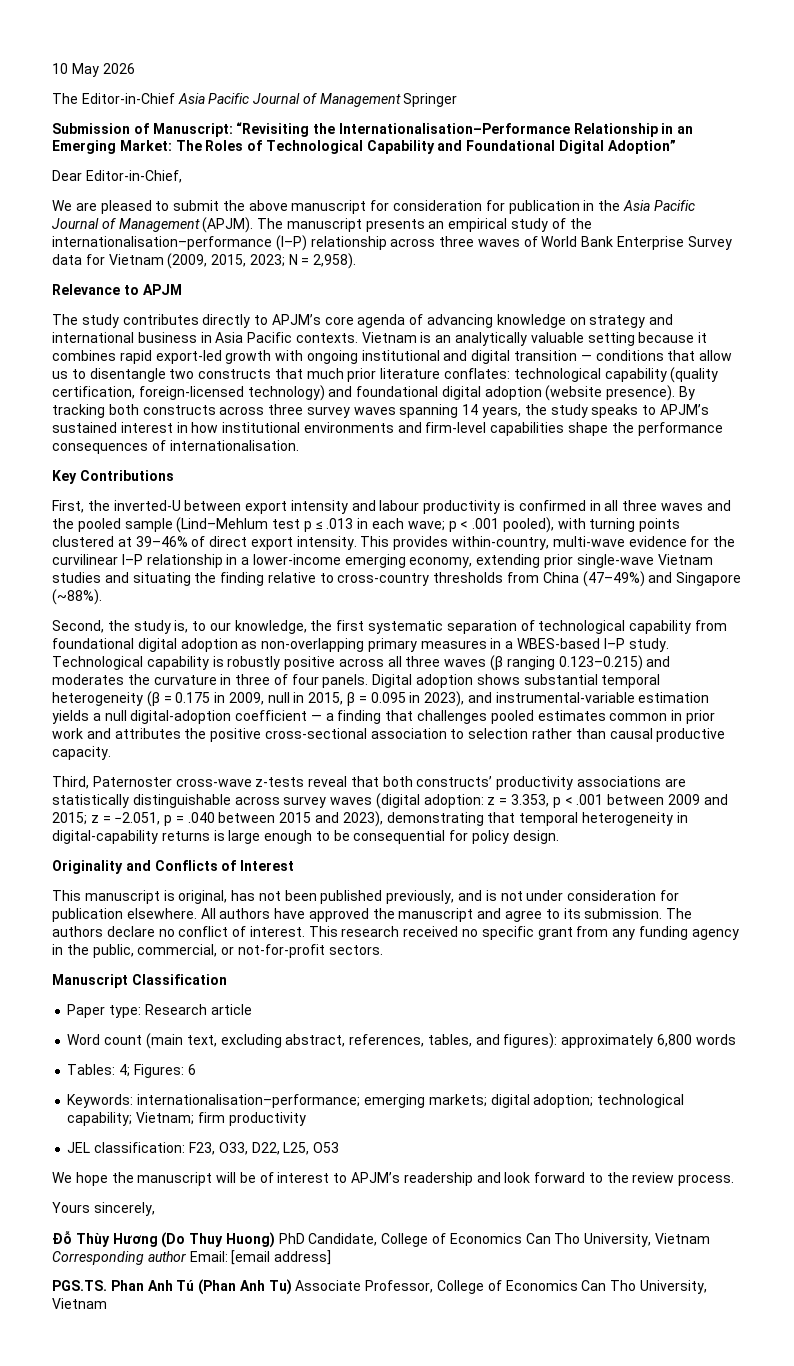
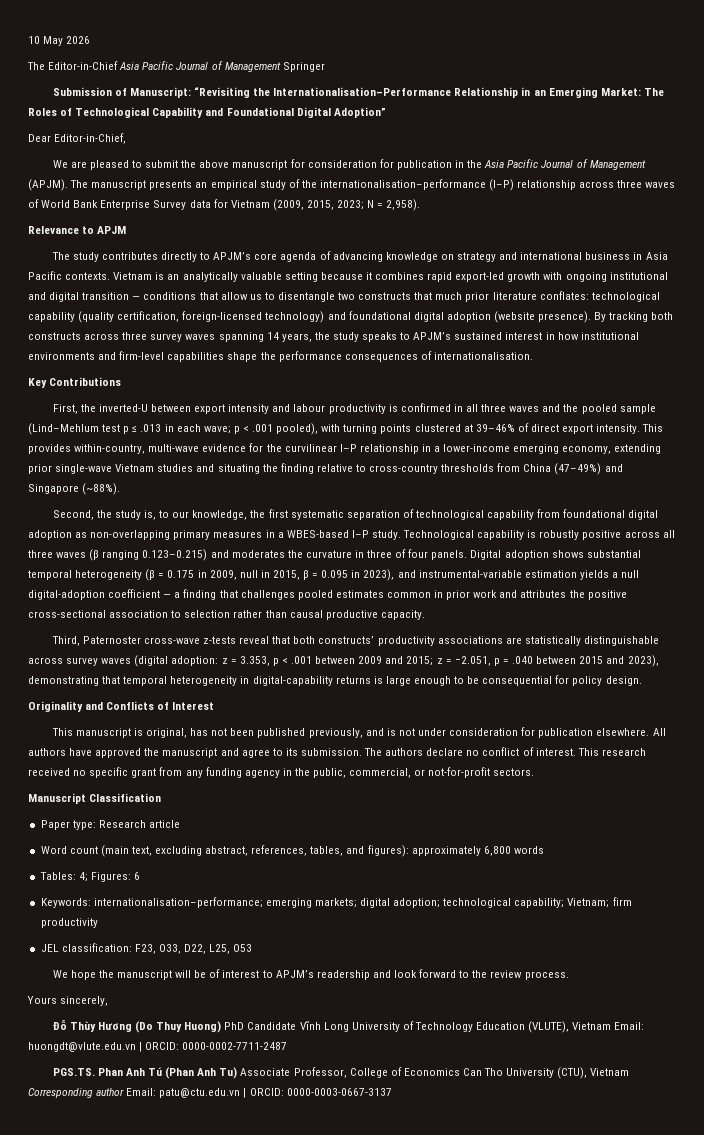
- Đỗ Thùy Hương (Do Thuy Huong) PhD Candidate, College of Economics Can Tho University, Vietnam Corresponding author Email: [email address]
+ Đỗ Thùy Hương (Do Thuy Huong) PhD Candidate Vĩnh Long University of Technology Education (VLUTE), Vietnam Email: huongdt@vlute.edu.vn | ORCID: 0000-0002-7711-2487
- PGS.TS. Phan Anh Tú (Phan Anh Tu) Associate Professor, College of Economics Can Tho University, Vietnam
+ PGS.TS. Phan Anh Tú (Phan Anh Tu) Associate Professor, College of Economics Can Tho University (CTU), Vietnam Corresponding author Email: patu@ctu.edu.vn | ORCID: 0000-0003-0667-3137

